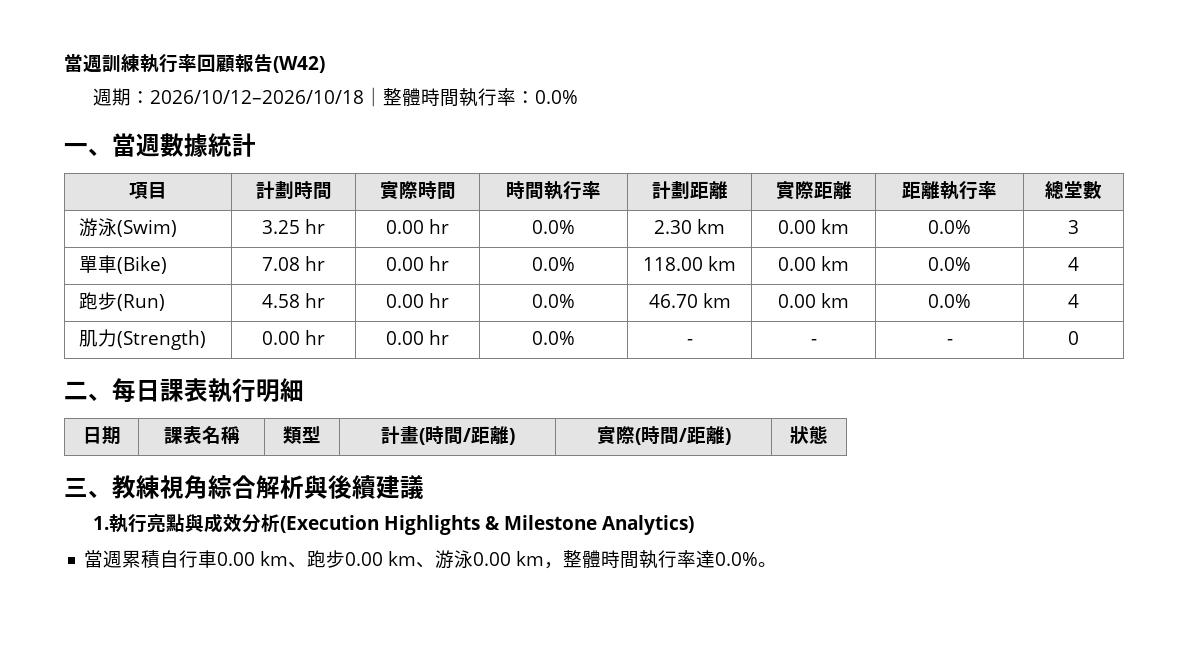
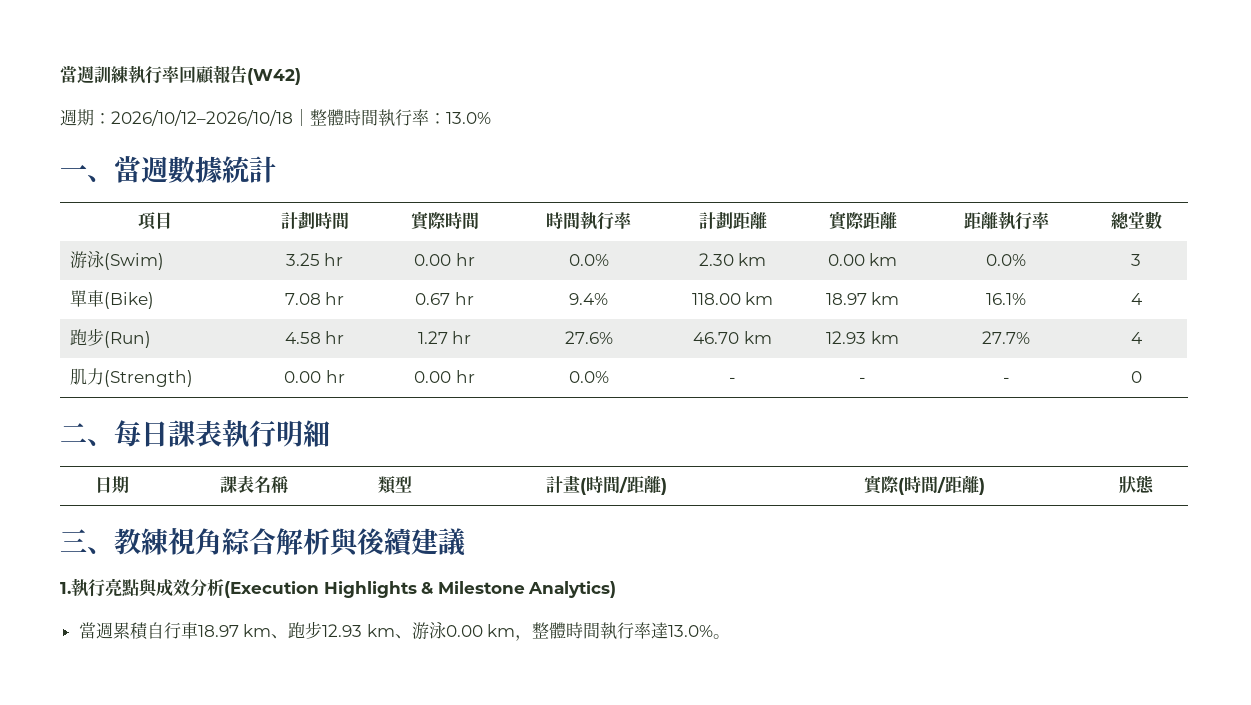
- 週期：2026/10/12–2026/10/18｜整體時間執行率：0.0%
+ 週期：2026/10/12–2026/10/18｜整體時間執行率：13.0%
- 單車(Bike) | 7.08 hr | 0.00 hr | 0.0% | 118.00 km | 0.00 km | 0.0% | 4
+ 單車(Bike) | 7.08 hr | 0.67 hr | 9.4% | 118.00 km | 18.97 km | 16.1% | 4
- 跑步(Run) | 4.58 hr | 0.00 hr | 0.0% | 46.70 km | 0.00 km | 0.0% | 4
+ 跑步(Run) | 4.58 hr | 1.27 hr | 27.6% | 46.70 km | 12.93 km | 27.7% | 4
- 當週累積自行車0.00 km、跑步0.00 km、游泳0.00 km，整體時間執行率達0.0%。
+ 當週累積自行車18.97 km、跑步12.93 km、游泳0.00 km，整體時間執行率達13.0%。

